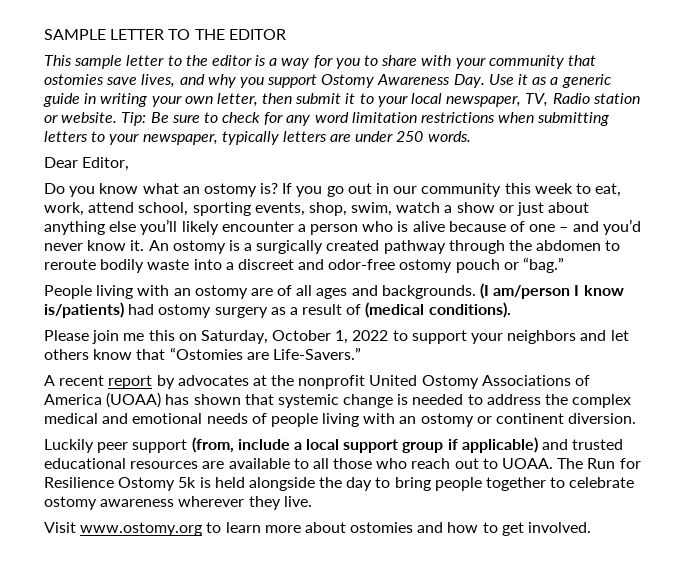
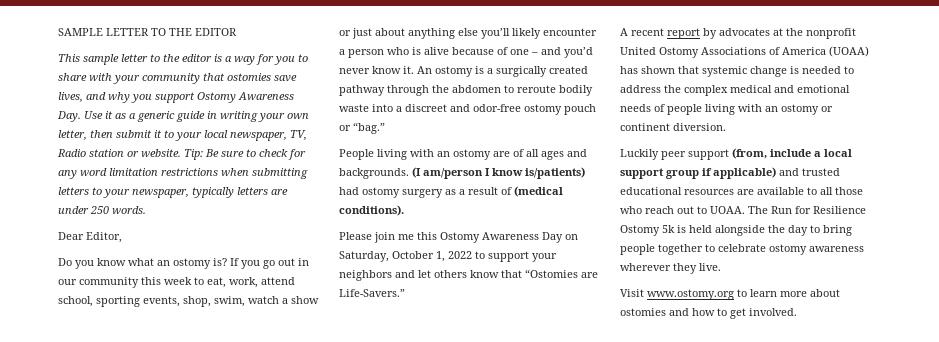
- Please join me this on Saturday, October 1, 2022 to support your neighbors and let others know that “Ostomies are Life-Savers.”
+ Please join me this Ostomy Awareness Day on Saturday, October 1, 2022 to support your neighbors and let others know that “Ostomies are Life-Savers.”

